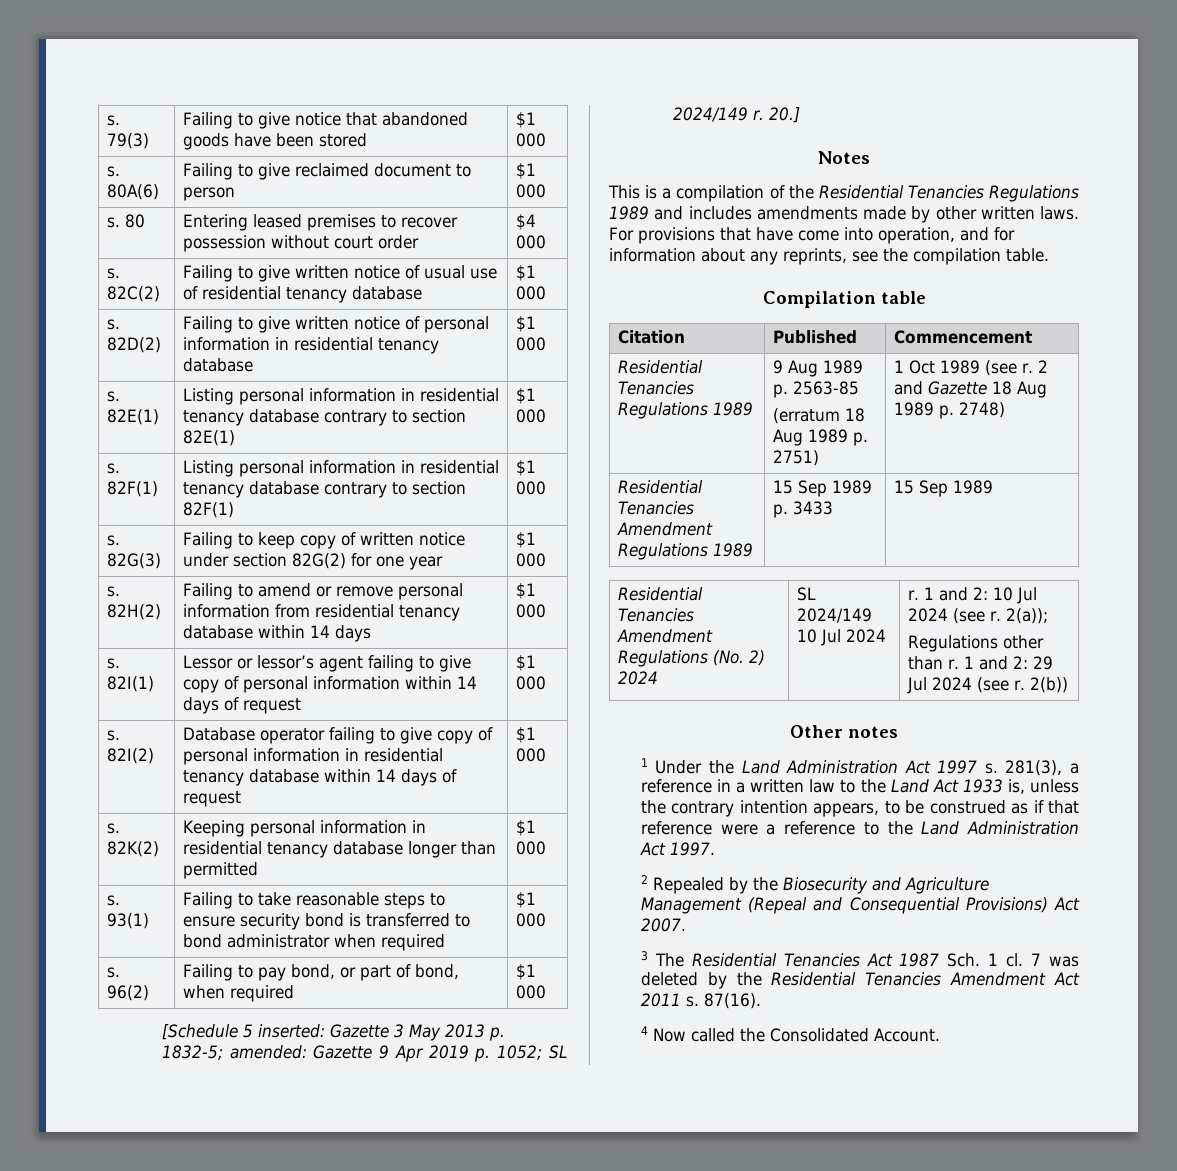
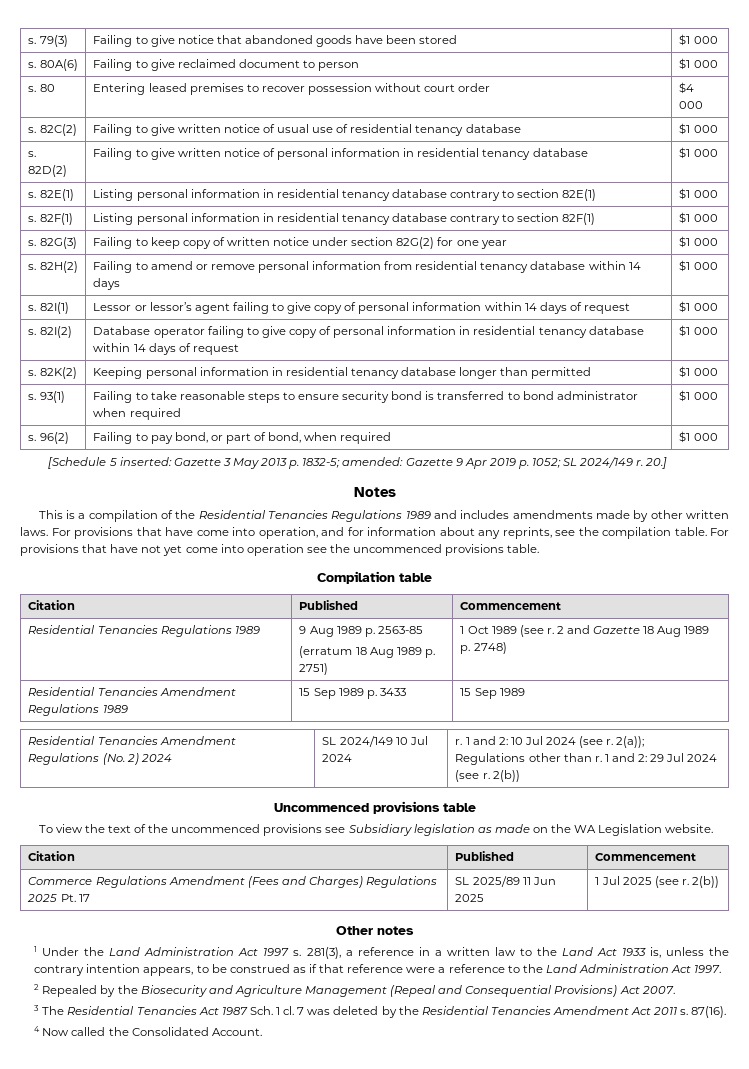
+ For provisions that have not yet come into operation see the uncommenced provisions table.
+ Uncommenced provisions table
+ To view the text of the uncommenced provisions see Subsidiary legislation as made on the WA Legislation website.
+ Citation | Published | Commencement
+ Commerce Regulations Amendment (Fees and Charges) Regulations 2025 Pt. 17 | SL 2025/89 11 Jun 2025 | 1 Jul 2025 (see r. 2(b))

